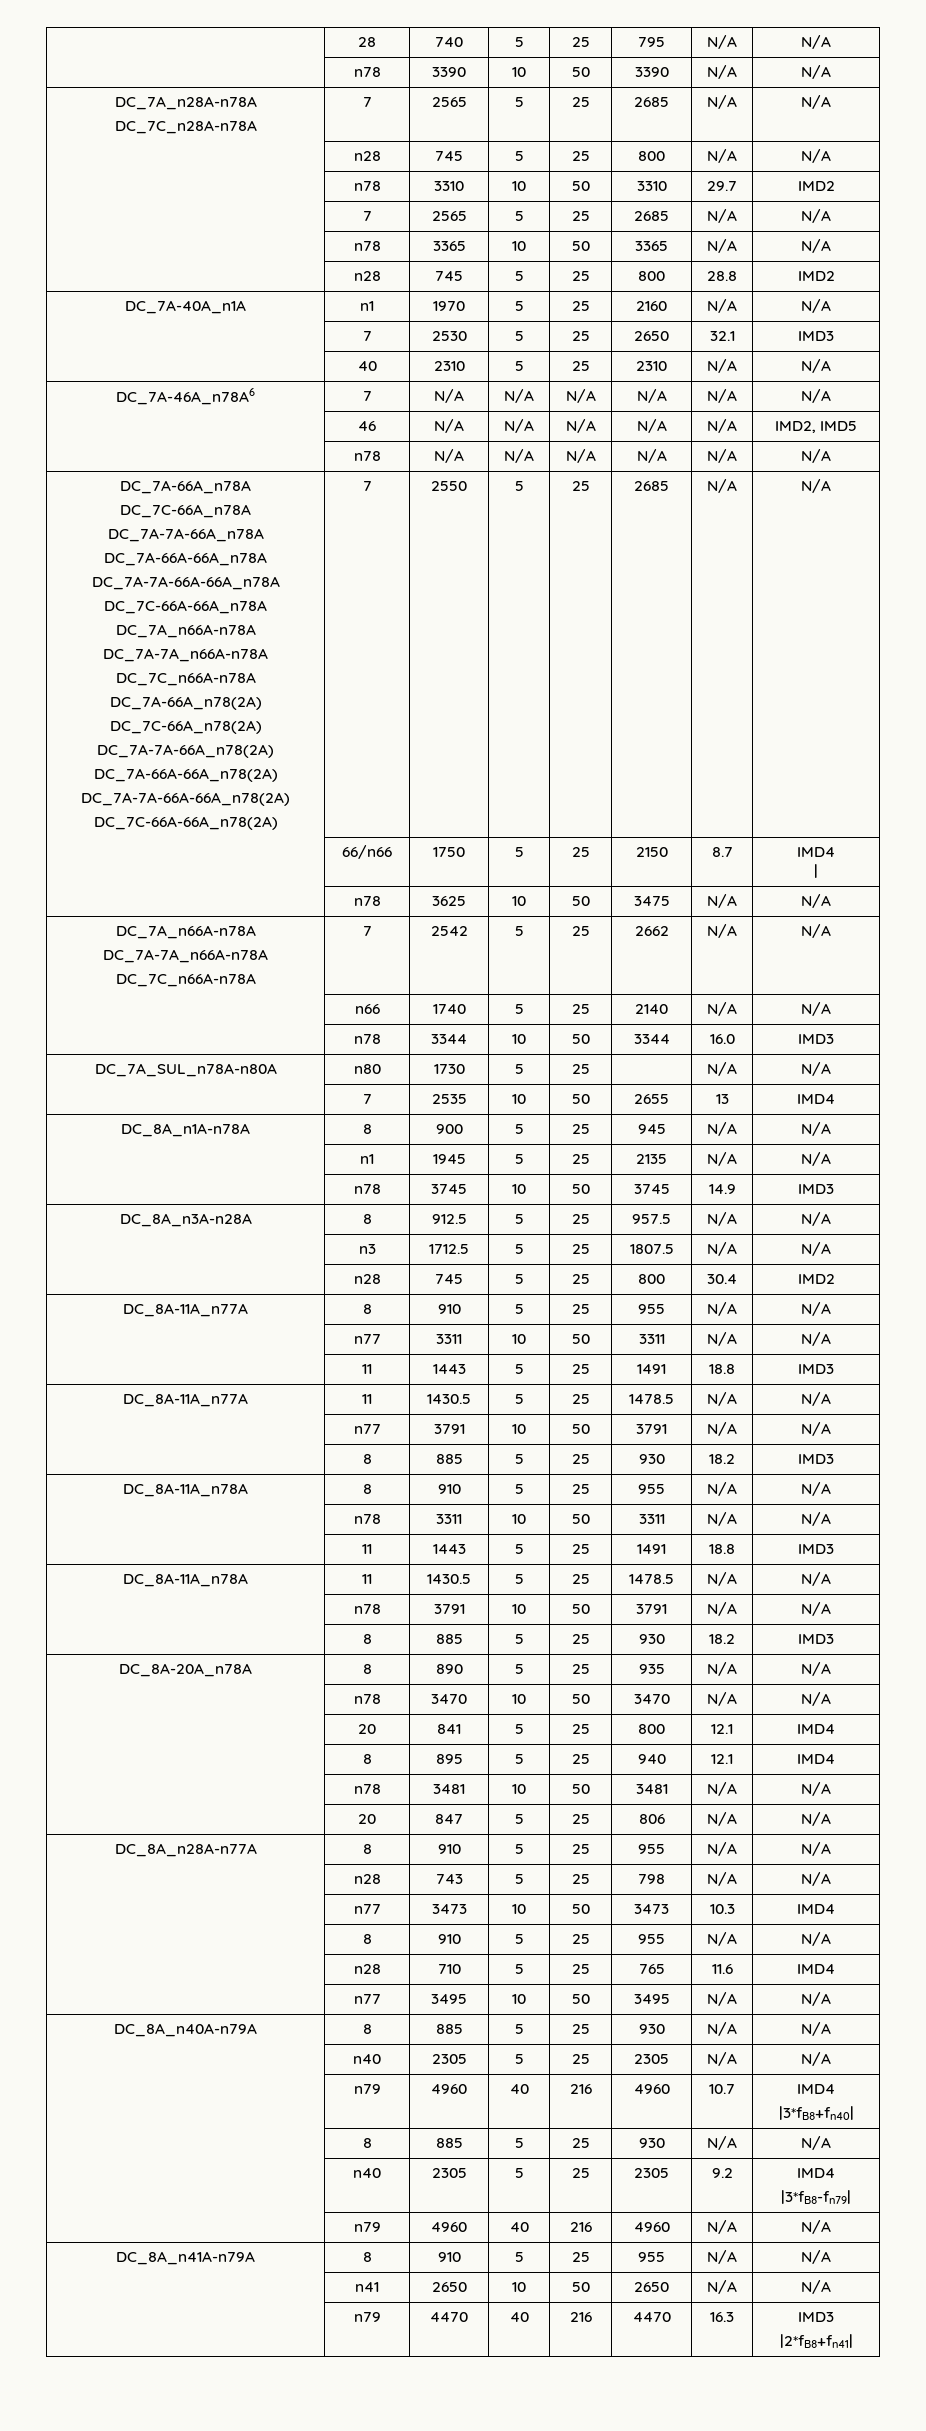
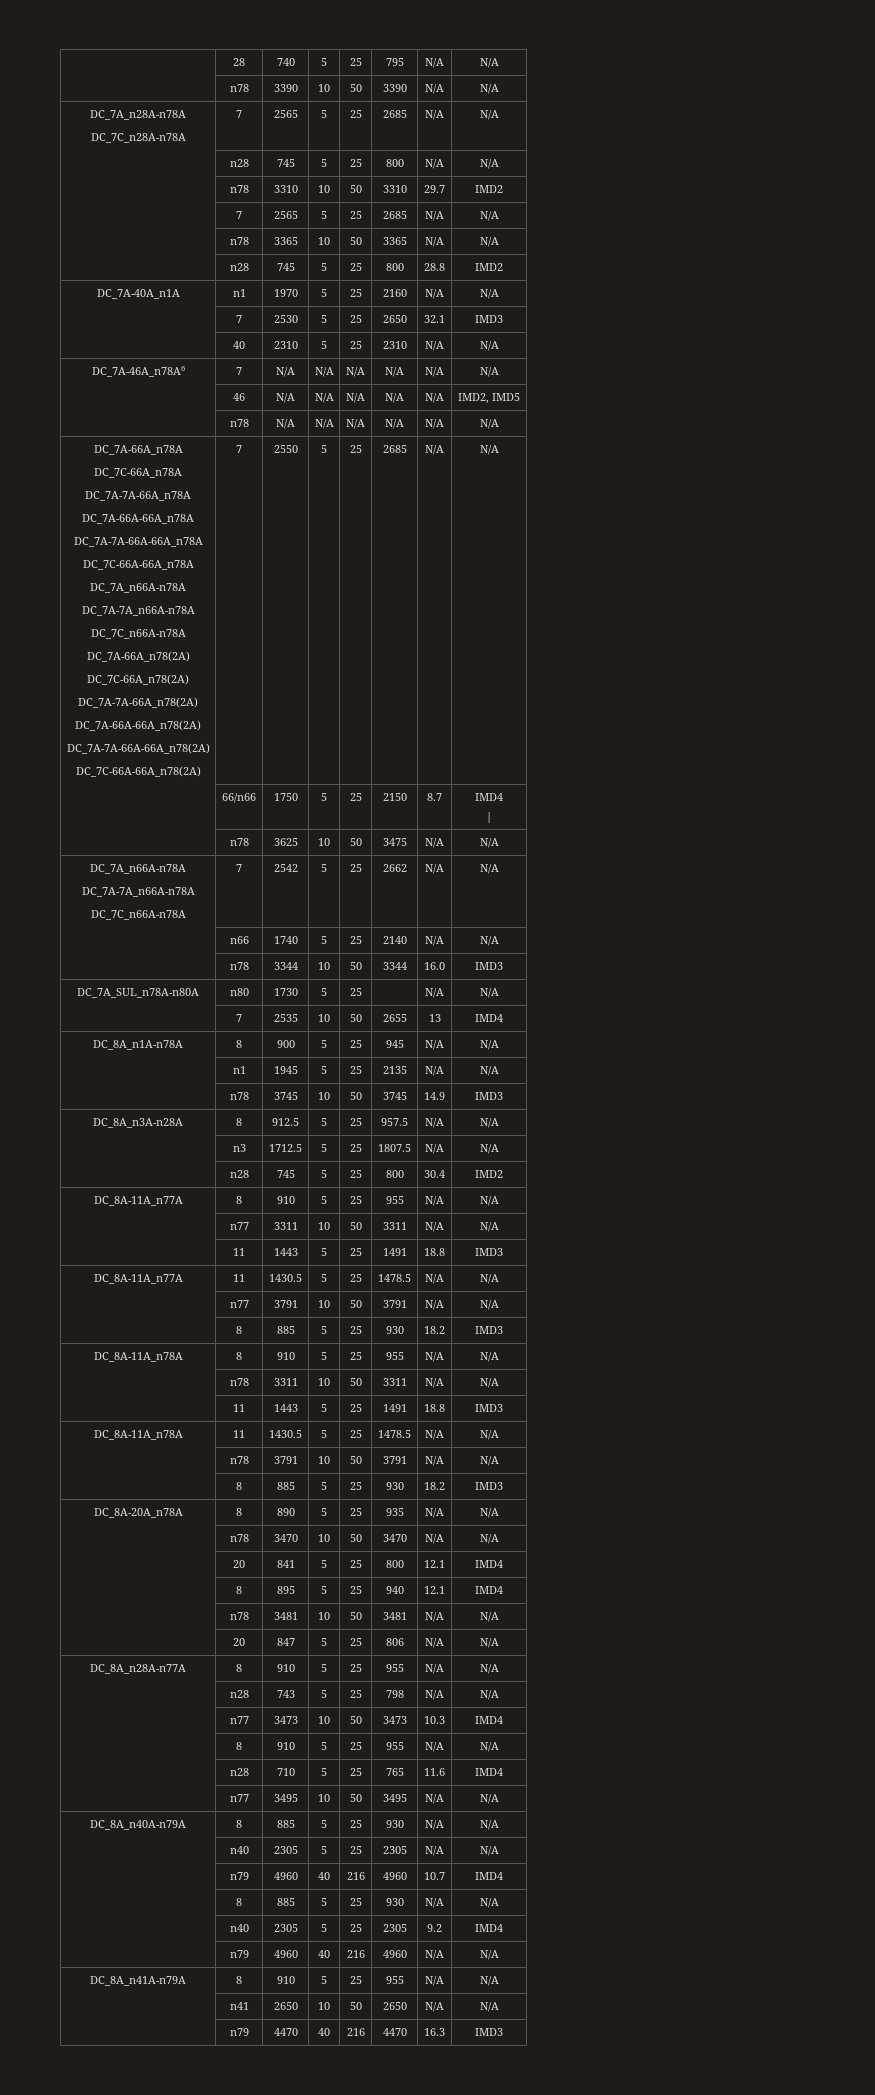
  | n79 | 4960 | 40 | 216 | 4960 | 10.7 | IMD4
- |3*fB8+fn40|
  | n40 | 2305 | 5 | 25 | 2305 | 9.2 | IMD4
- |3*fB8-fn79|
  | n79 | 4470 | 40 | 216 | 4470 | 16.3 | IMD3
- |2*fB8+fn41|

